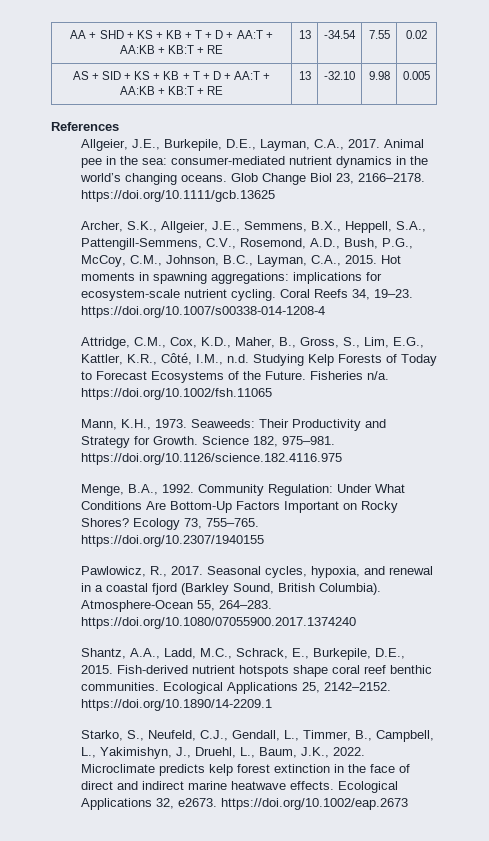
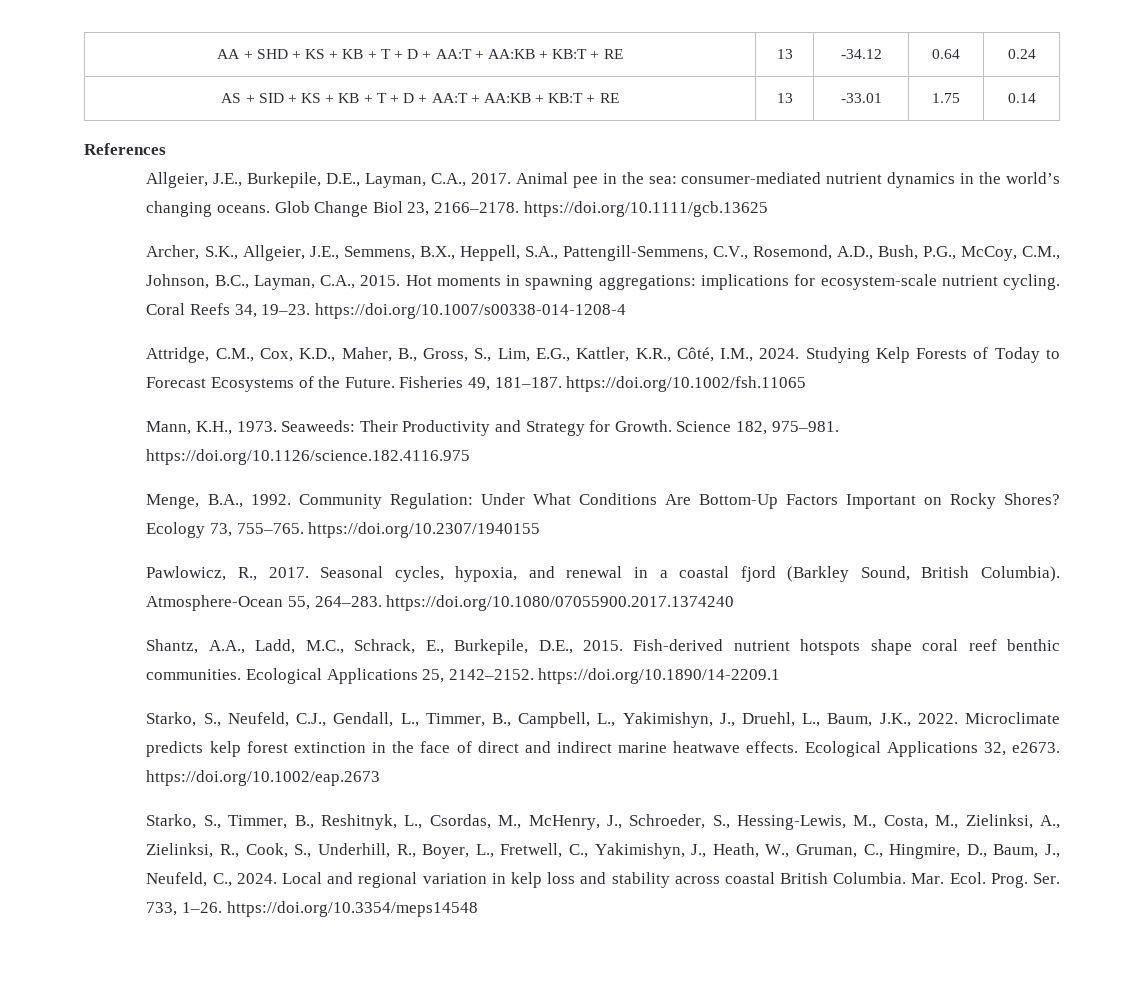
- AA + SHD + KS + KB + T + D + AA:T + AA:KB + KB:T + RE | 13 | -34.54 | 7.55 | 0.02
+ AA + SHD + KS + KB + T + D + AA:T + AA:KB + KB:T + RE | 13 | -34.12 | 0.64 | 0.24
- AS + SID + KS + KB + T + D + AA:T + AA:KB + KB:T + RE | 13 | -32.10 | 9.98 | 0.005
+ AS + SID + KS + KB + T + D + AA:T + AA:KB + KB:T + RE | 13 | -33.01 | 1.75 | 0.14
- Attridge, C.M., Cox, K.D., Maher, B., Gross, S., Lim, E.G., Kattler, K.R., Côté, I.M., n.d. Studying Kelp Forests of Today to Forecast Ecosystems of the Future.
+ Attridge, C.M., Cox, K.D., Maher, B., Gross, S., Lim, E.G., Kattler, K.R., Côté, I.M., 2024. Studying Kelp Forests of Today to Forecast Ecosystems of the Future.
- Fisheries n/a. https://doi.org/10.1002/fsh.11065
+ Fisheries 49, 181–187. https://doi.org/10.1002/fsh.11065
+ Starko, S., Timmer, B., Reshitnyk, L., Csordas, M., McHenry, J., Schroeder, S., Hessing-Lewis, M., Costa, M., Zielinksi, A., Zielinksi, R., Cook, S., Underhill, R., Boyer, L., Fretwell, C., Yakimishyn, J., Heath, W., Gruman, C., Hingmire, D., Baum, J., Neufeld, C., 2024. Local and regional variation in kelp loss and stability across coastal British Columbia. Mar. Ecol. Prog. Ser. 733, 1–26. https://doi.org/10.3354/meps14548

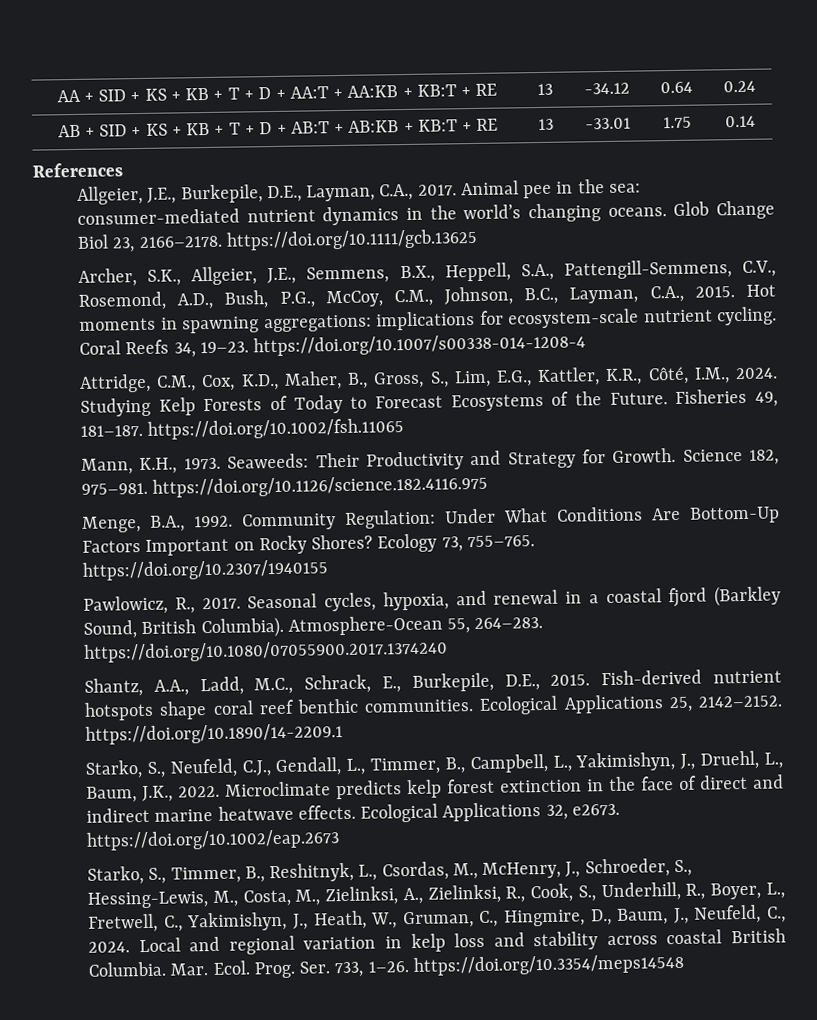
- AA + SHD + KS + KB + T + D + AA:T + AA:KB + KB:T + RE | 13 | -34.12 | 0.64 | 0.24
+ AA + SID + KS + KB + T + D + AA:T + AA:KB + KB:T + RE | 13 | -34.12 | 0.64 | 0.24
- AS + SID + KS + KB + T + D + AA:T + AA:KB + KB:T + RE | 13 | -33.01 | 1.75 | 0.14
+ AB + SID + KS + KB + T + D + AB:T + AB:KB + KB:T + RE | 13 | -33.01 | 1.75 | 0.14

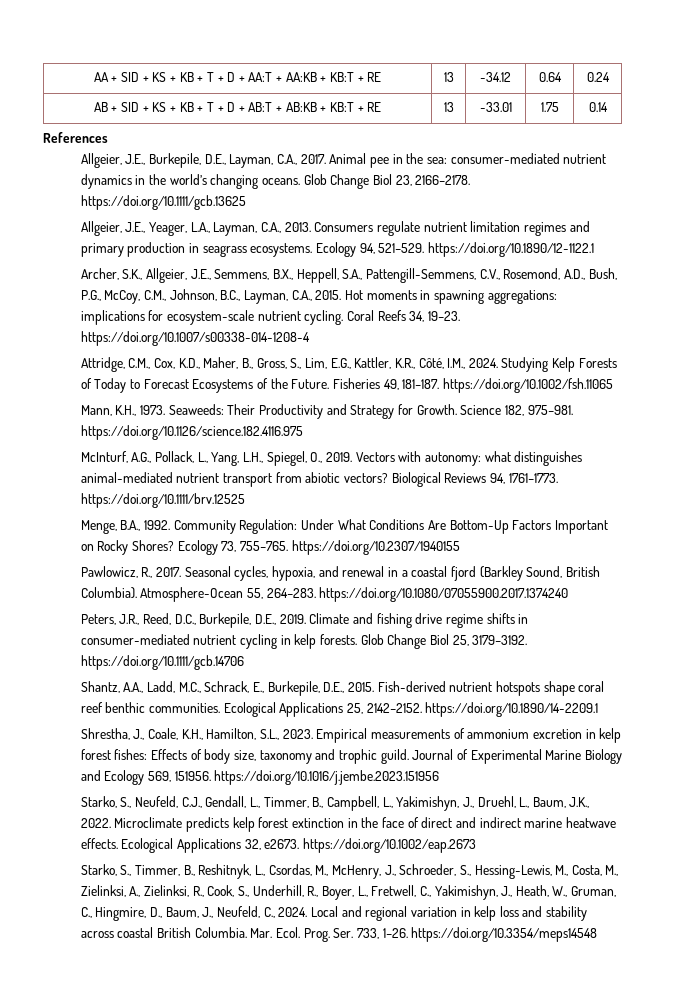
+ Allgeier, J.E., Yeager, L.A., Layman, C.A., 2013. Consumers regulate nutrient limitation regimes and primary production in seagrass ecosystems. Ecology 94, 521–529. https://doi.org/10.1890/12-1122.1
+ McInturf, A.G., Pollack, L., Yang, L.H., Spiegel, O., 2019. Vectors with autonomy: what distinguishes animal-mediated nutrient transport from abiotic vectors? Biological Reviews 94, 1761–1773. https://doi.org/10.1111/brv.12525
+ Peters, J.R., Reed, D.C., Burkepile, D.E., 2019. Climate and fishing drive regime shifts in consumer-mediated nutrient cycling in kelp forests. Glob Change Biol 25, 3179–3192. https://doi.org/10.1111/gcb.14706
+ Shrestha, J., Coale, K.H., Hamilton, S.L., 2023. Empirical measurements of ammonium excretion in kelp forest fishes: Effects of body size, taxonomy and trophic guild. Journal of Experimental Marine Biology and Ecology 569, 151956. https://doi.org/10.1016/j.jembe.2023.151956

